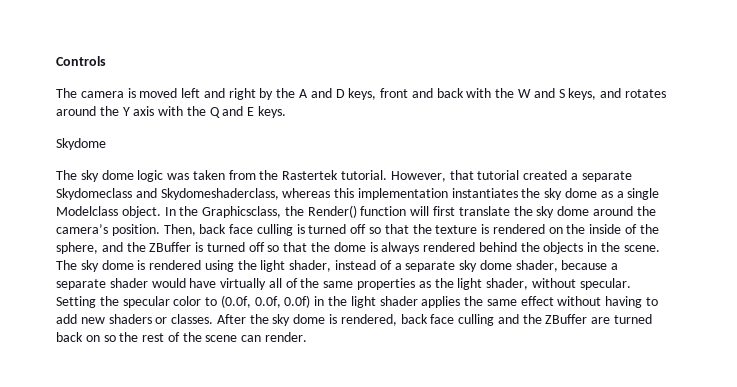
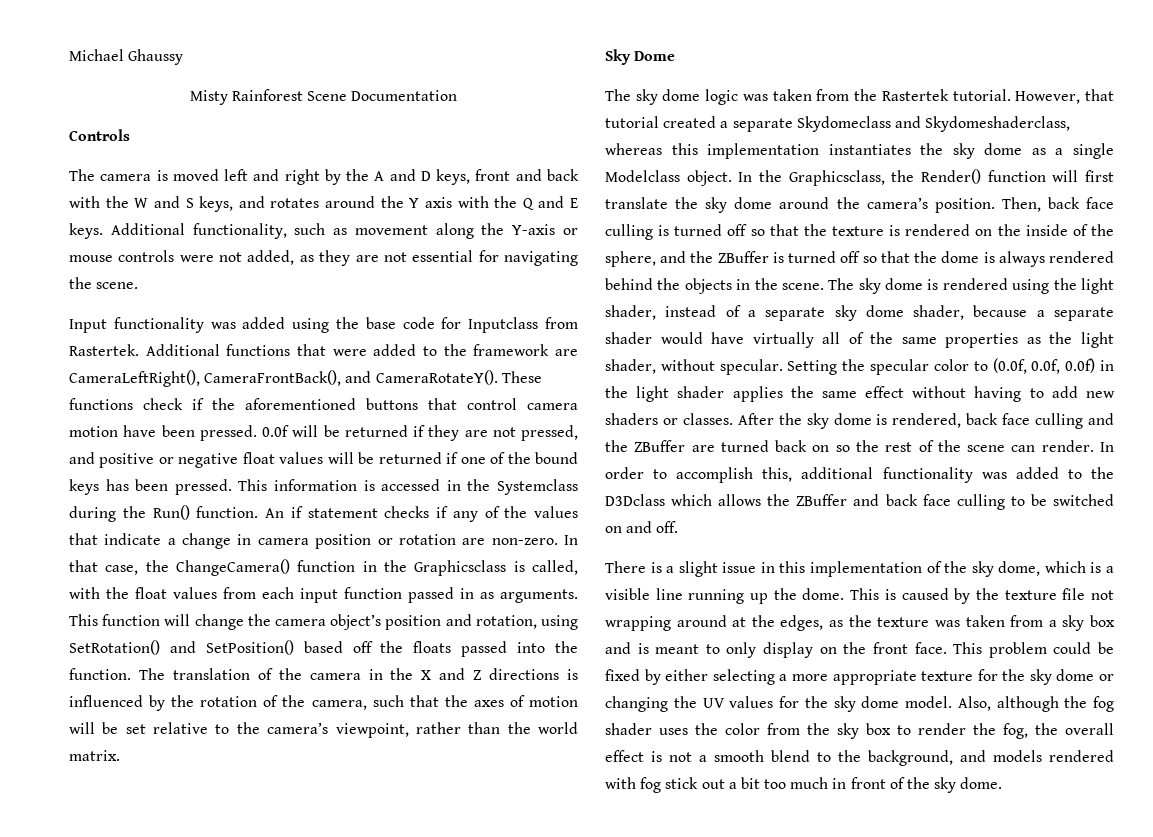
+ Michael Ghaussy
+ Misty Rainforest Scene Documentation
- The camera is moved left and right by the A and D keys, front and back with the W and S keys, and rotates around the Y axis with the Q and E keys.
- Skydome
+ The camera is moved left and right by the A and D keys, front and back with the W and S keys, and rotates around the Y axis with the Q and E keys. Additional functionality, such as movement along the Y-axis or mouse controls were not added, as they are not essential for navigating the scene.
+ Input functionality was added using the base code for Inputclass from Rastertek. Additional functions that were added to the framework are CameraLeftRight(), CameraFrontBack(), and CameraRotateY(). These functions check if the aforementioned buttons that control camera motion have been pressed. 0.0f will be returned if they are not pressed, and positive or negative float values will be returned if one of the bound keys has been pressed. This information is accessed in the Systemclass during the Run() function. An if statement checks if any of the values that indicate a change in camera position or rotation are non-zero. In that case, the ChangeCamera() function in the Graphicsclass is called, with the float values from each input function passed in as arguments. This function will change the camera object’s position and rotation, using SetRotation() and SetPosition() based off the floats passed into the function. The translation of the camera in the X and Z directions is influenced by the rotation of the camera, such that the axes of motion will be set relative to the camera’s viewpoint, rather than the world matrix.
+ Sky Dome
+ In order to accomplish this, additional functionality was added to the D3Dclass which allows the ZBuffer and back face culling to be switched on and off.
+ There is a slight issue in this implementation of the sky dome, which is a visible line running up the dome. This is caused by the texture file not wrapping around at the edges, as the texture was taken from a sky box and is meant to only display on the front face. This problem could be fixed by either selecting a more appropriate texture for the sky dome or changing the UV values for the sky dome model. Also, although the fog shader uses the color from the sky box to render the fog, the overall effect is not a smooth blend to the background, and models rendered with fog stick out a bit too much in front of the sky dome.

